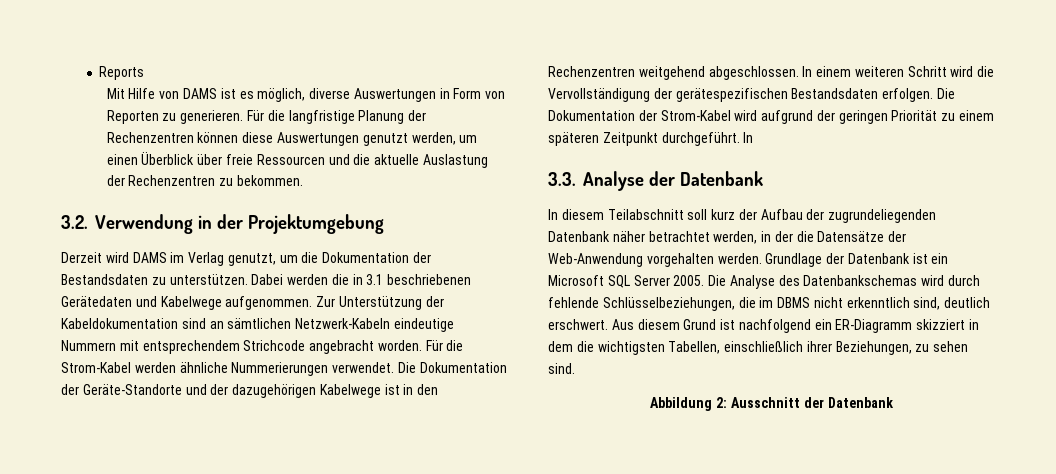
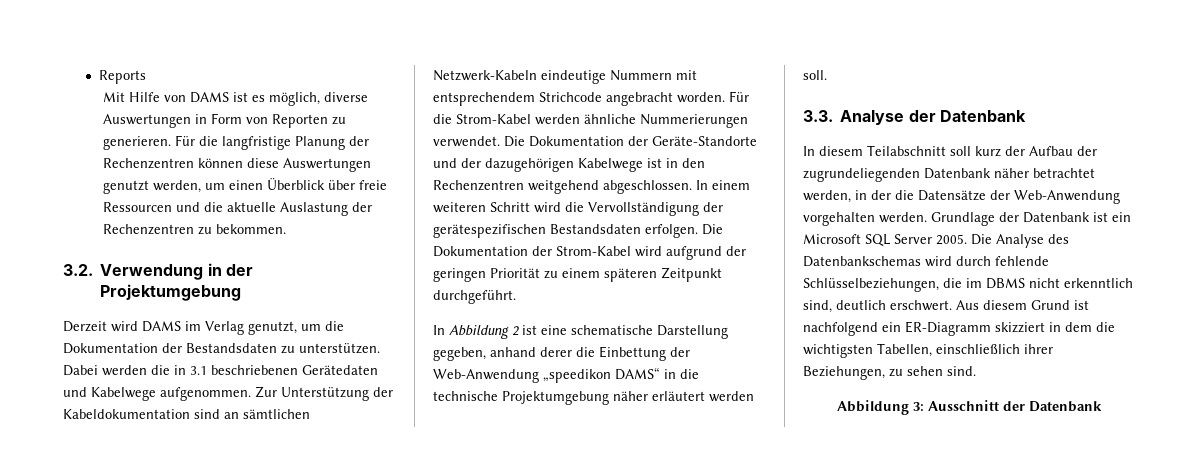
- Die Dokumentation der Strom-Kabel wird aufgrund der geringen Priorität zu einem späteren Zeitpunkt durchgeführt. In
+ Die Dokumentation der Strom-Kabel wird aufgrund der geringen Priorität zu einem späteren Zeitpunkt durchgeführt.
+ In Abbildung 2 ist eine schematische Darstellung gegeben, anhand derer die Einbettung der Web-Anwendung „speedikon DAMS“ in die technische Projektumgebung näher erläutert werden soll.
- Abbildung 2: Ausschnitt der Datenbank
+ Abbildung 3: Ausschnitt der Datenbank

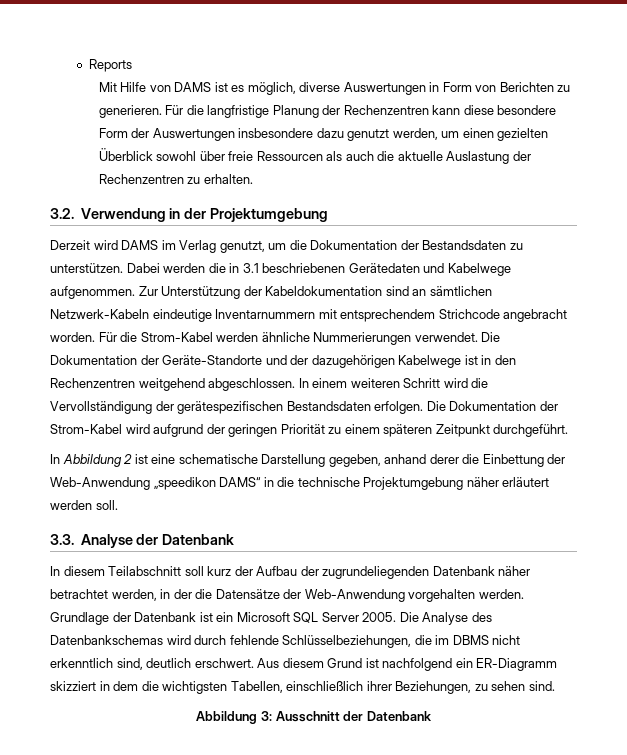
- Mit Hilfe von DAMS ist es möglich, diverse Auswertungen in Form von Reporten zu generieren.
+ Mit Hilfe von DAMS ist es möglich, diverse Auswertungen in Form von Berichten zu generieren.
- Für die langfristige Planung der Rechenzentren können diese Auswertungen genutzt werden, um einen Überblick über freie Ressourcen und die aktuelle Auslastung der Rechenzentren zu bekommen.
+ Für die langfristige Planung der Rechenzentren kann diese besondere Form der Auswertungen insbesondere dazu genutzt werden, um einen gezielten Überblick sowohl über freie Ressourcen als auch die aktuelle Auslastung der Rechenzentren zu erhalten.
- Zur Unterstützung der Kabeldokumentation sind an sämtlichen Netzwerk-Kabeln eindeutige Nummern mit entsprechendem Strichcode angebracht worden.
+ Zur Unterstützung der Kabeldokumentation sind an sämtlichen Netzwerk-Kabeln eindeutige Inventarnummern mit entsprechendem Strichcode angebracht worden.

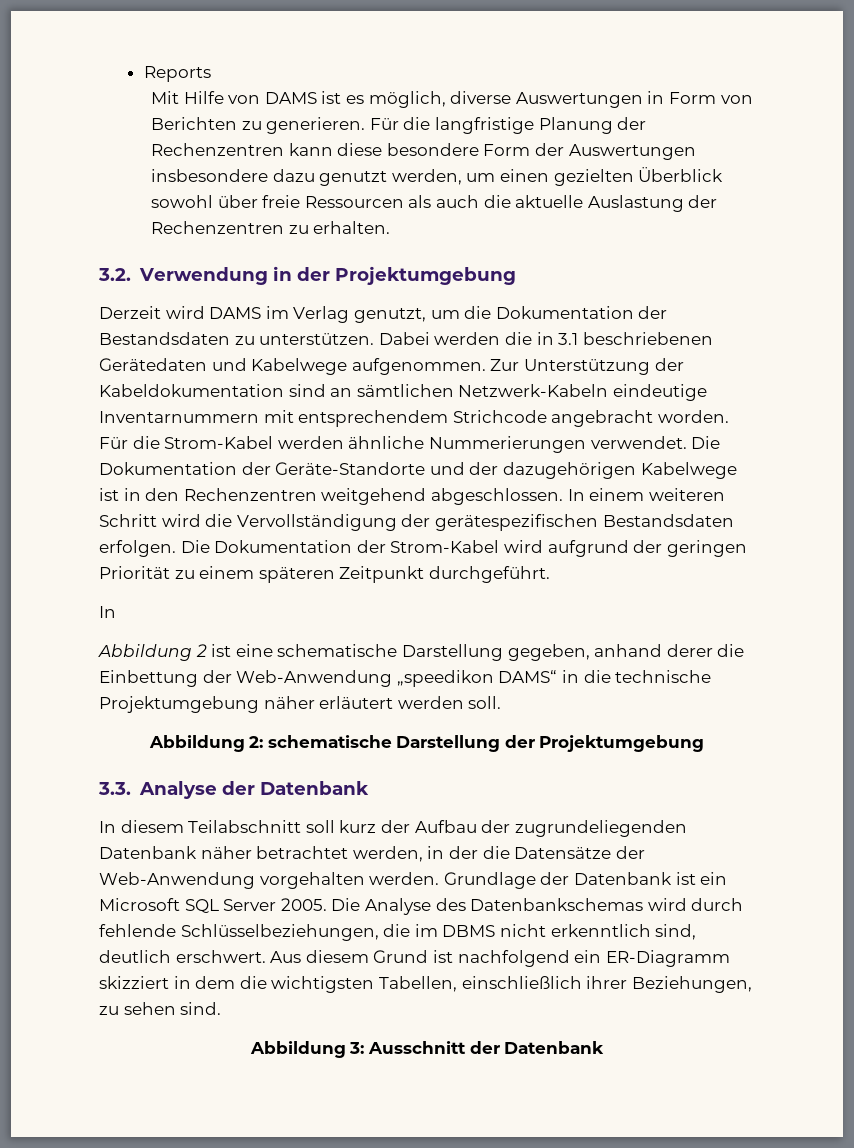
  Die Dokumentation der Strom-Kabel wird aufgrund der geringen Priorität zu einem späteren Zeitpunkt durchgeführt.
- In Abbildung 2 ist eine schematische Darstellung gegeben, anhand derer die Einbettung der Web-Anwendung „speedikon DAMS“ in die technische Projektumgebung näher erläutert werden soll.
+ In
+ Abbildung 2 ist eine schematische Darstellung gegeben, anhand derer die Einbettung der Web-Anwendung „speedikon DAMS“ in die technische Projektumgebung näher erläutert werden soll.
+ Abbildung 2: schematische Darstellung der Projektumgebung

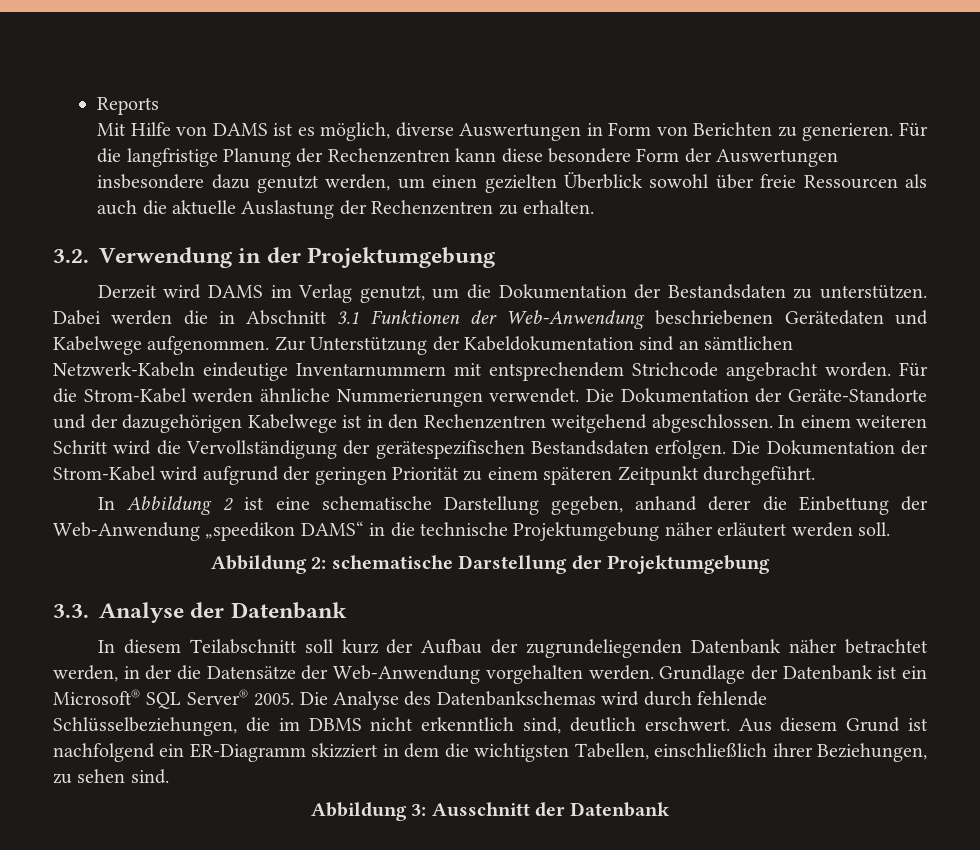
- Dabei werden die in 3.1 beschriebenen Gerätedaten und Kabelwege aufgenommen.
+ Dabei werden die in Abschnitt 3.1 Funktionen der Web-Anwendung beschriebenen Gerätedaten und Kabelwege aufgenommen.
  Die Dokumentation der Strom-Kabel wird aufgrund der geringen Priorität zu einem späteren Zeitpunkt durchgeführt.
- In
- Abbildung 2 ist eine schematische Darstellung gegeben, anhand derer die Einbettung der Web-Anwendung „speedikon DAMS“ in die technische Projektumgebung näher erläutert werden soll.
+ In Abbildung 2 ist eine schematische Darstellung gegeben, anhand derer die Einbettung der Web-Anwendung „speedikon DAMS“ in die technische Projektumgebung näher erläutert werden soll.
- Grundlage der Datenbank ist ein Microsoft SQL Server 2005.
+ Grundlage der Datenbank ist ein Microsoft® SQL Server® 2005.

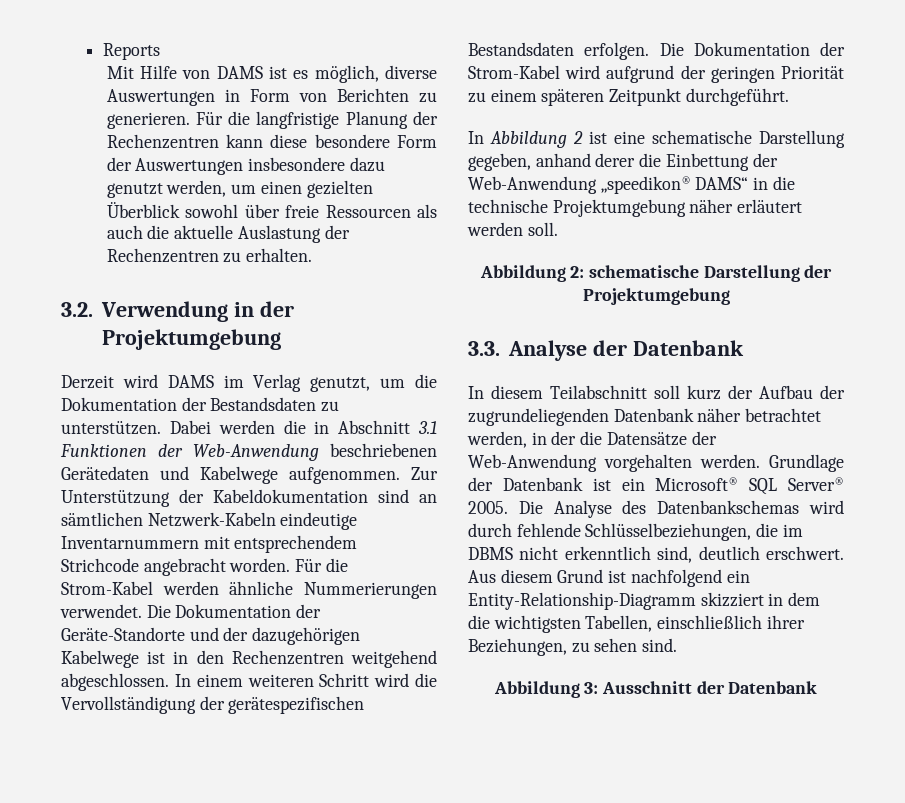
- In Abbildung 2 ist eine schematische Darstellung gegeben, anhand derer die Einbettung der Web-Anwendung „speedikon DAMS“ in die technische Projektumgebung näher erläutert werden soll.
+ In Abbildung 2 ist eine schematische Darstellung gegeben, anhand derer die Einbettung der Web-Anwendung „speedikon® DAMS“ in die technische Projektumgebung näher erläutert werden soll.
- Aus diesem Grund ist nachfolgend ein ER-Diagramm skizziert in dem die wichtigsten Tabellen, einschließlich ihrer Beziehungen, zu sehen sind.
+ Aus diesem Grund ist nachfolgend ein Entity-Relationship-Diagramm skizziert in dem die wichtigsten Tabellen, einschließlich ihrer Beziehungen, zu sehen sind.

